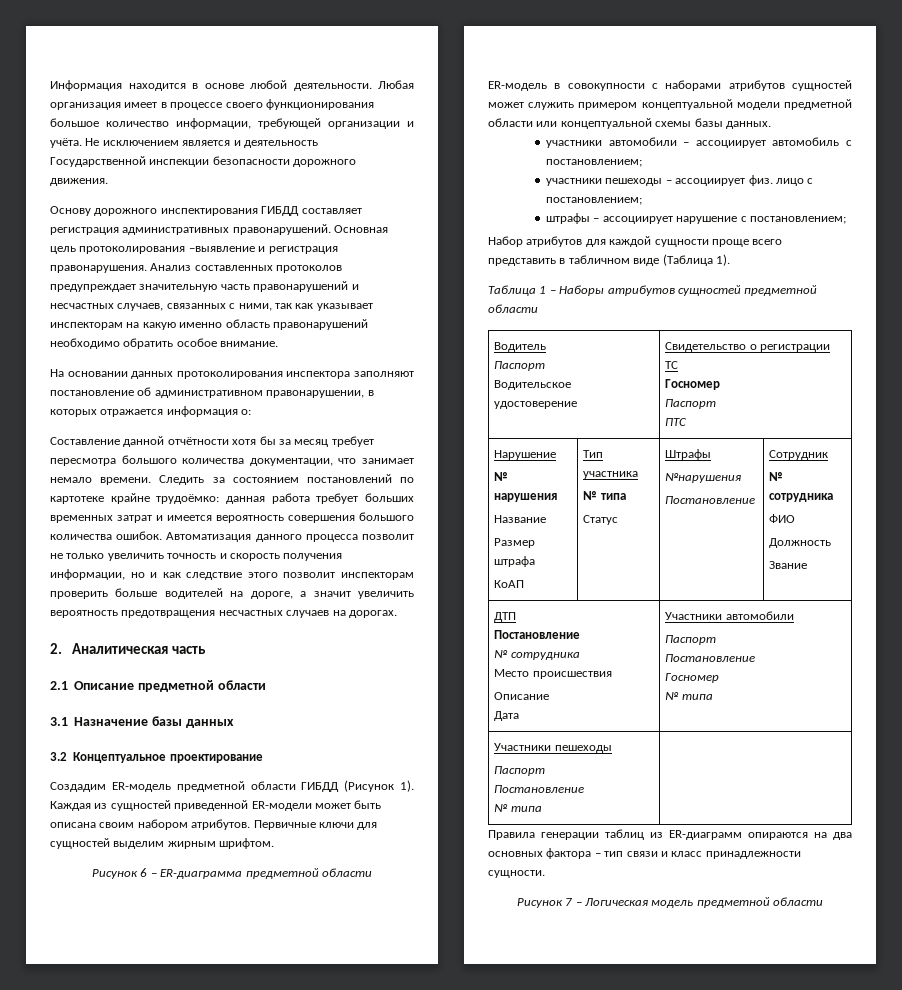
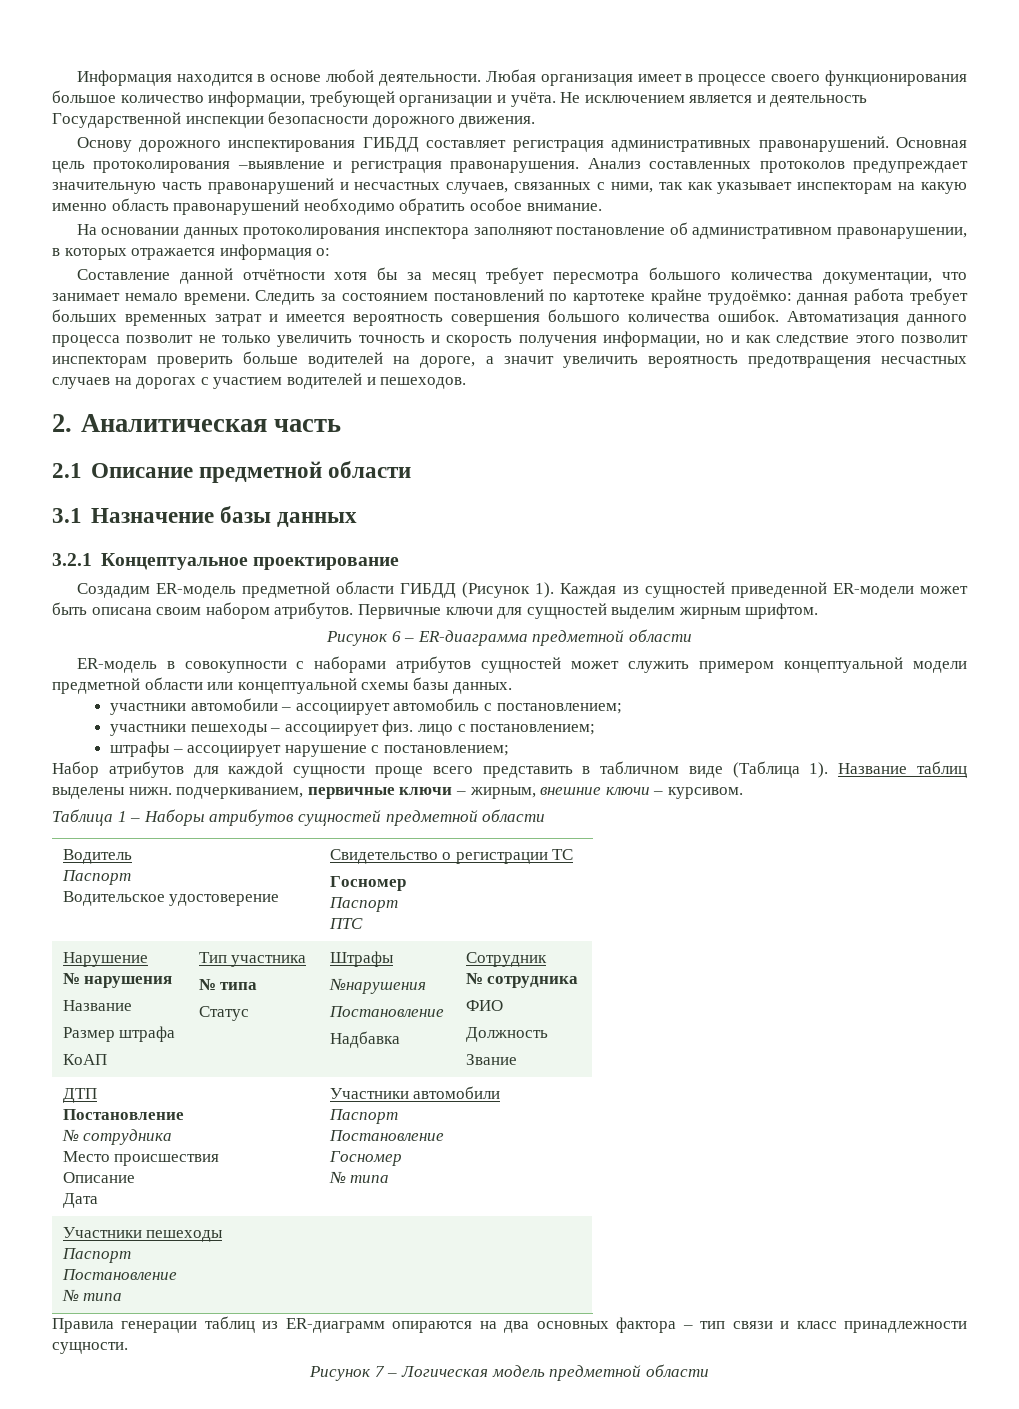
- Автоматизация данного процесса позволит не только увеличить точность и скорость получения информации, но и как следствие этого позволит инспекторам проверить больше водителей на дороге, а значит увеличить вероятность предотвращения несчастных случаев на дорогах.
+ Автоматизация данного процесса позволит не только увеличить точность и скорость получения информации, но и как следствие этого позволит инспекторам проверить больше водителей на дороге, а значит увеличить вероятность предотвращения несчастных случаев на дорогах с участием водителей и пешеходов.
- 3.2 Концептуальное проектирование
+ 3.2.1 Концептуальное проектирование
+ Название таблиц выделены нижн. подчеркиванием, первичные ключи – жирным, внешние ключи – курсивом.
  Нарушение
  № нарушения
  Название
  Размер штрафа
  КоАП | Тип участника
  № типа
  Статус | Штрафы
  №нарушения
- Постановление | Сотрудник
+ Постановление
+ Надбавка | Сотрудник

